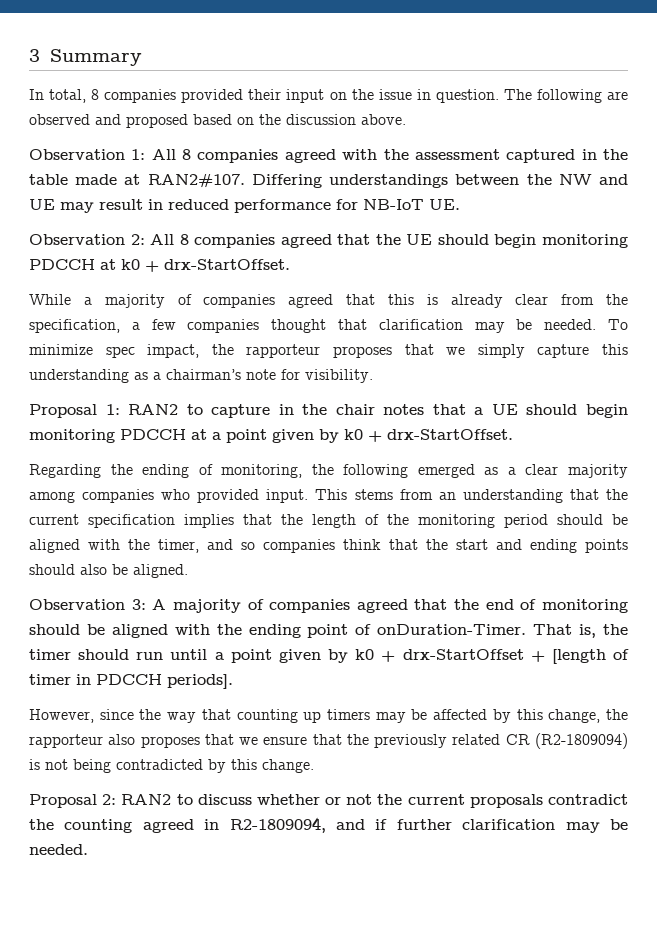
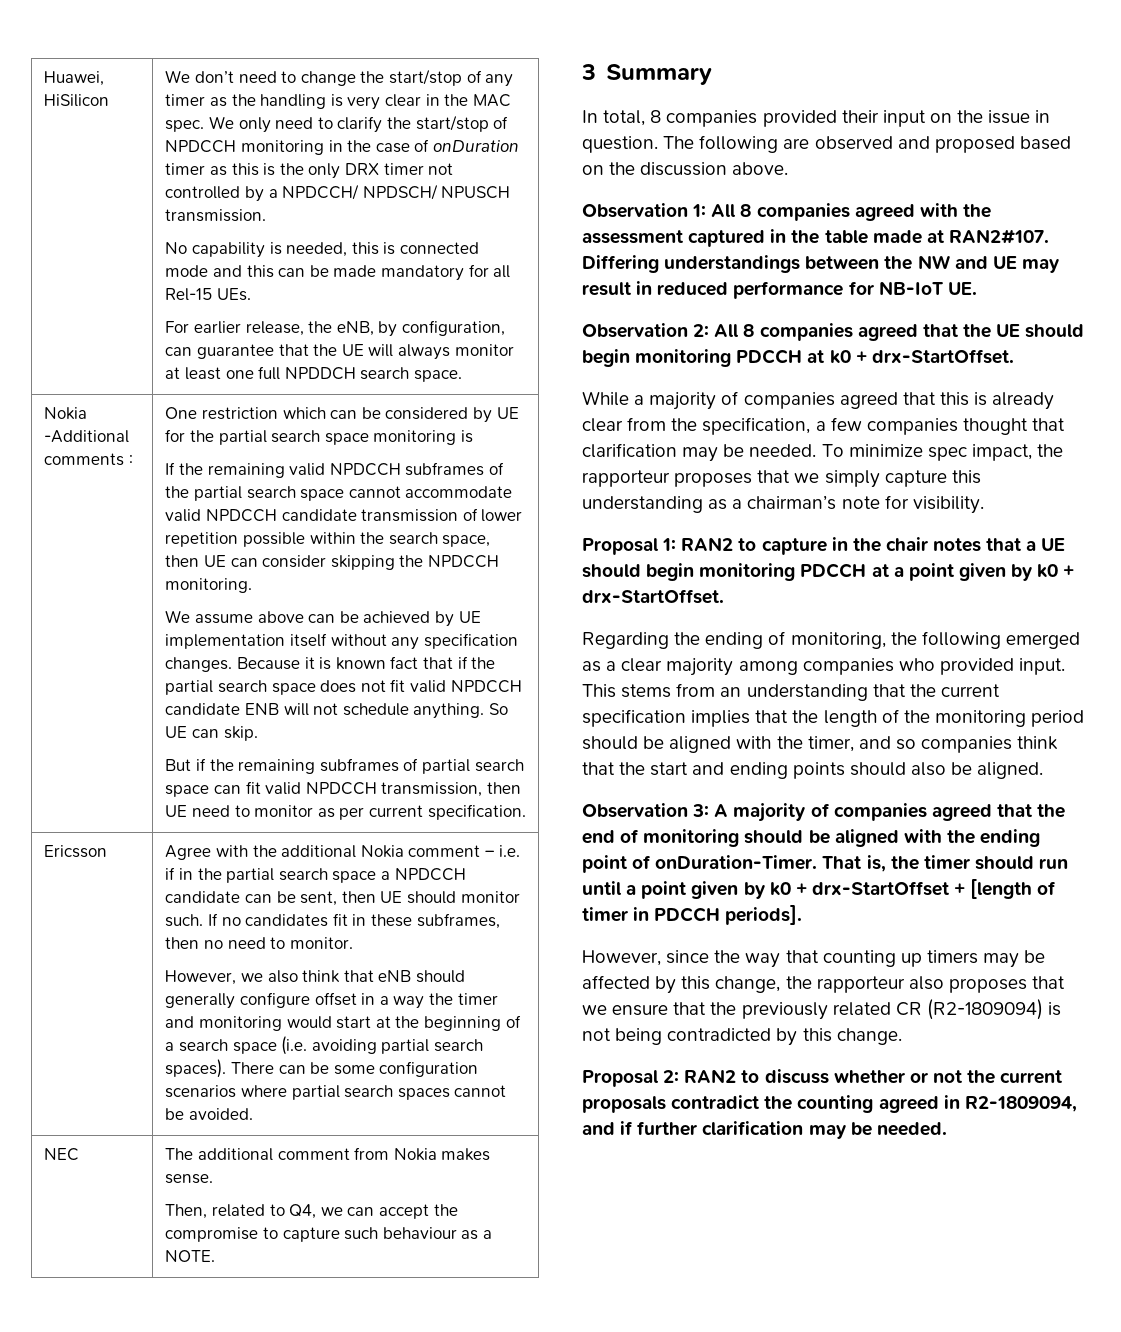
+ Huawei, HiSilicon | We don’t need to change the start/stop of any timer as the handling is very clear in the MAC spec. We only need to clarify the start/stop of NPDCCH monitoring in the case of onDuration timer as this is the only DRX timer not controlled by a NPDCCH/ NPDSCH/ NPUSCH transmission.
+ No capability is needed, this is connected mode and this can be made mandatory for all Rel-15 UEs.
+ For earlier release, the eNB, by configuration, can guarantee that the UE will always monitor at least one full NPDDCH search space.
+ Nokia -Additional comments : | One restriction which can be considered by UE for the partial search space monitoring is
+ If the remaining valid NPDCCH subframes of the partial search space cannot accommodate valid NPDCCH candidate transmission of lower repetition possible within the search space, then UE can consider skipping the NPDCCH monitoring.
+ We assume above can be achieved by UE implementation itself without any specification changes. Because it is known fact that if the partial search space does not fit valid NPDCCH candidate ENB will not schedule anything. So UE can skip.
+ But if the remaining subframes of partial search space can fit valid NPDCCH transmission, then UE need to monitor as per current specification.
+ Ericsson | Agree with the additional Nokia comment – i.e. if in the partial search space a NPDCCH candidate can be sent, then UE should monitor such. If no candidates fit in these subframes, then no need to monitor.
+ However, we also think that eNB should generally configure offset in a way the timer and monitoring would start at the beginning of a search space (i.e. avoiding partial search spaces). There can be some configuration scenarios where partial search spaces cannot be avoided.
+ NEC | The additional comment from Nokia makes sense.
+ Then, related to Q4, we can accept the compromise to capture such behaviour as a NOTE.

